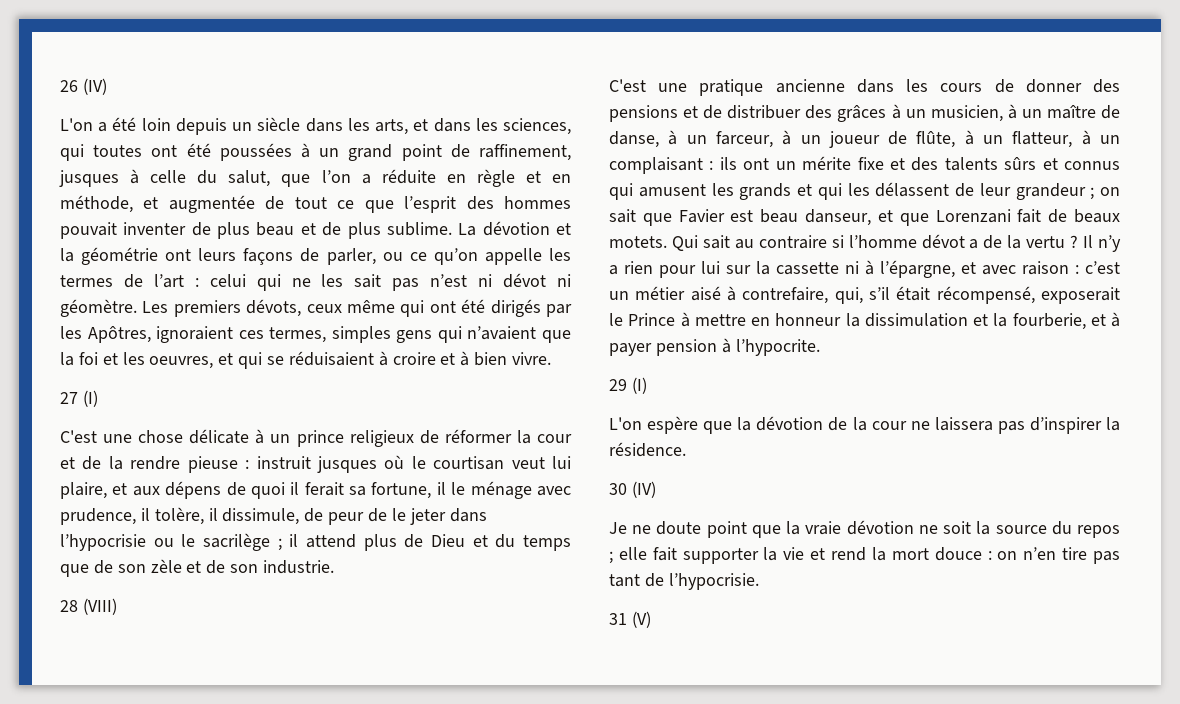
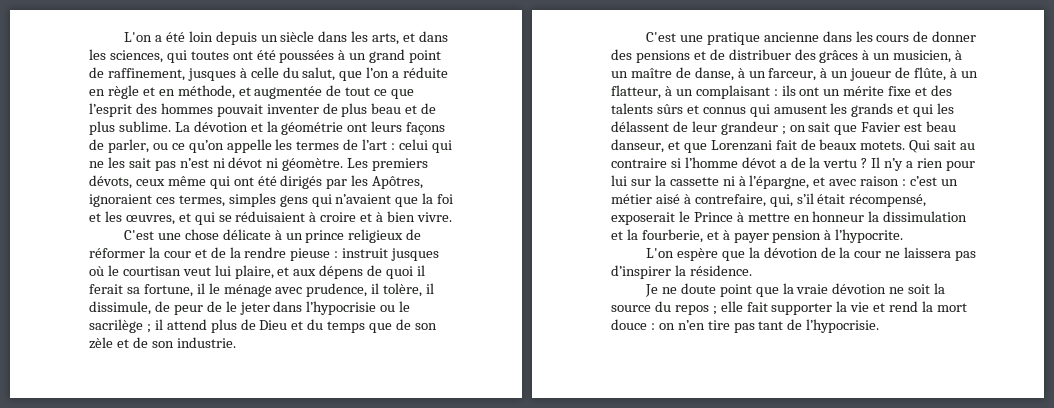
- 26 (IV)
- Les premiers dévots, ceux même qui ont été dirigés par les Apôtres, ignoraient ces termes, simples gens qui n’avaient que la foi et les oeuvres, et qui se réduisaient à croire et à bien vivre.
+ Les premiers dévots, ceux même qui ont été dirigés par les Apôtres, ignoraient ces termes, simples gens qui n’avaient que la foi et les œuvres, et qui se réduisaient à croire et à bien vivre.
- 27 (I)
- 28 (VIII)
- 29 (I)
- 30 (IV)
- 31 (V)

